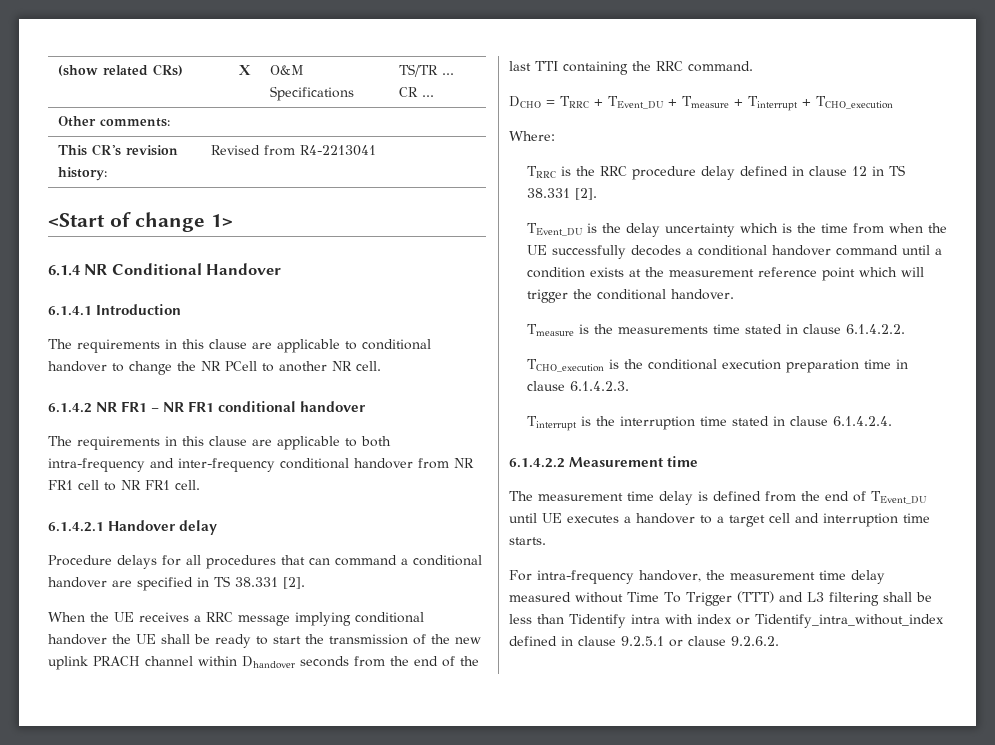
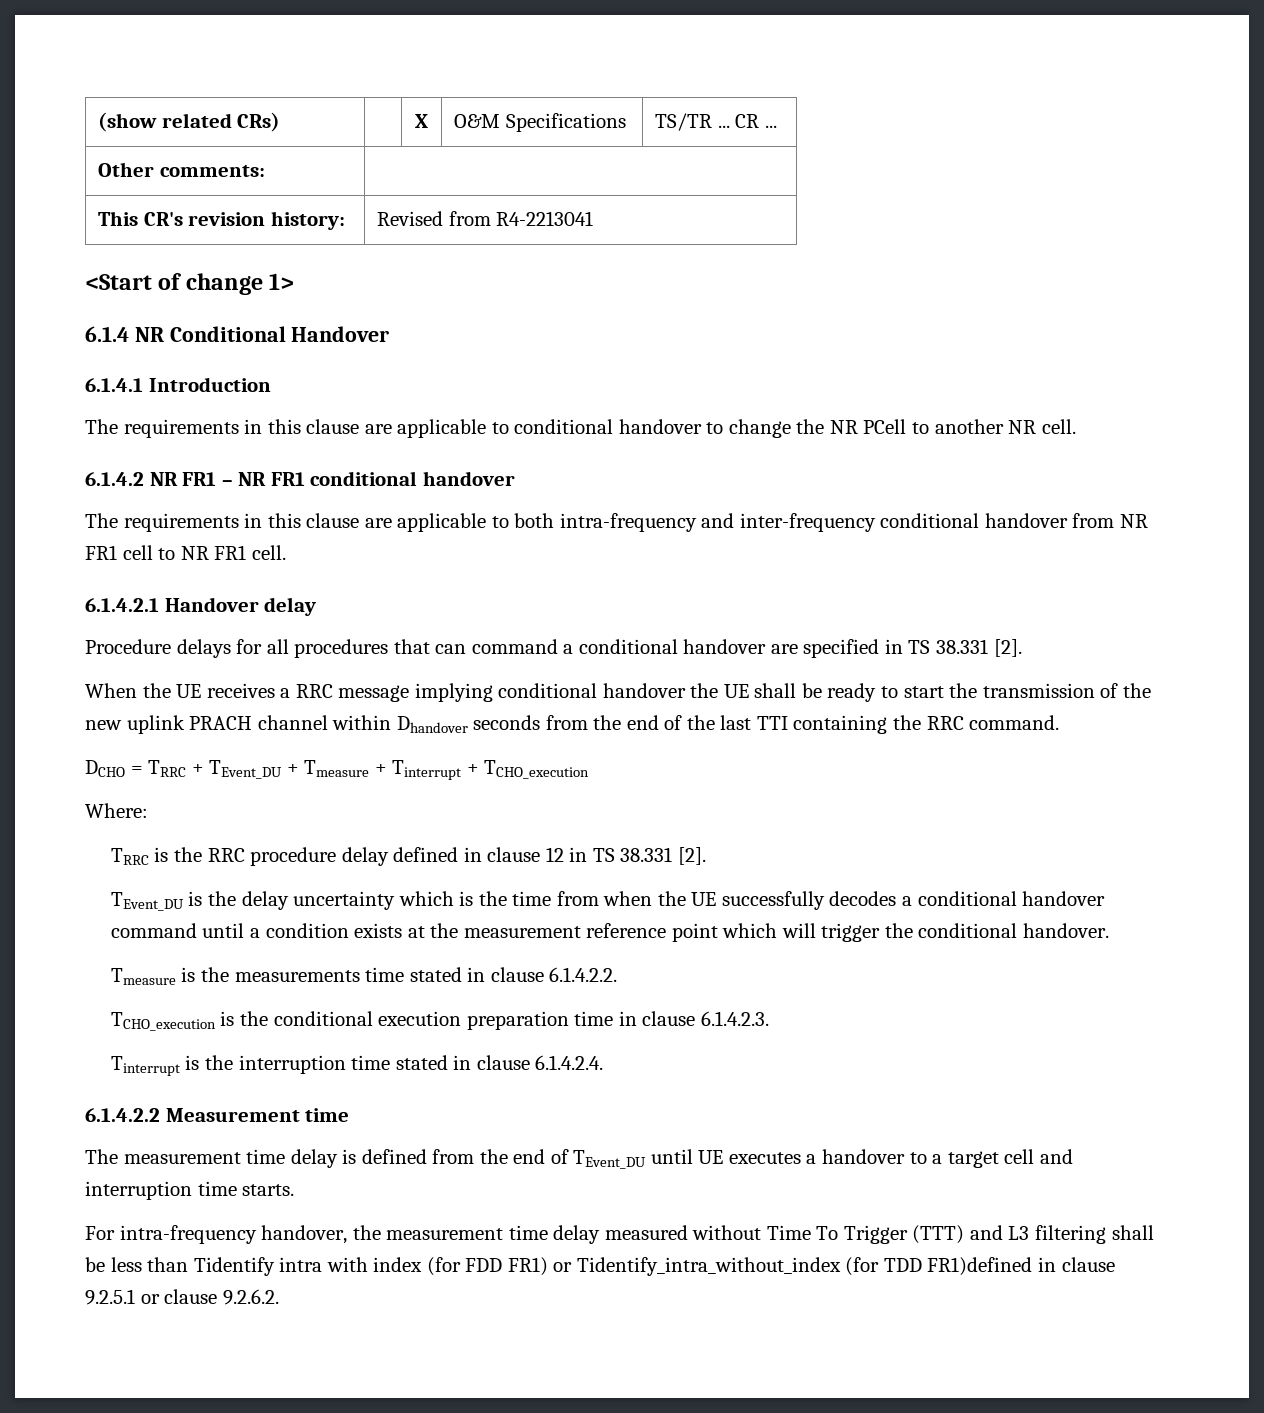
- For intra-frequency handover, the measurement time delay measured without Time To Trigger (TTT) and L3 filtering shall be less than Tidentify intra with index or Tidentify_intra_without_index defined in clause 9.2.5.1 or clause 9.2.6.2.
+ For intra-frequency handover, the measurement time delay measured without Time To Trigger (TTT) and L3 filtering shall be less than Tidentify intra with index (for FDD FR1) or Tidentify_intra_without_index (for TDD FR1)defined in clause 9.2.5.1 or clause 9.2.6.2.

